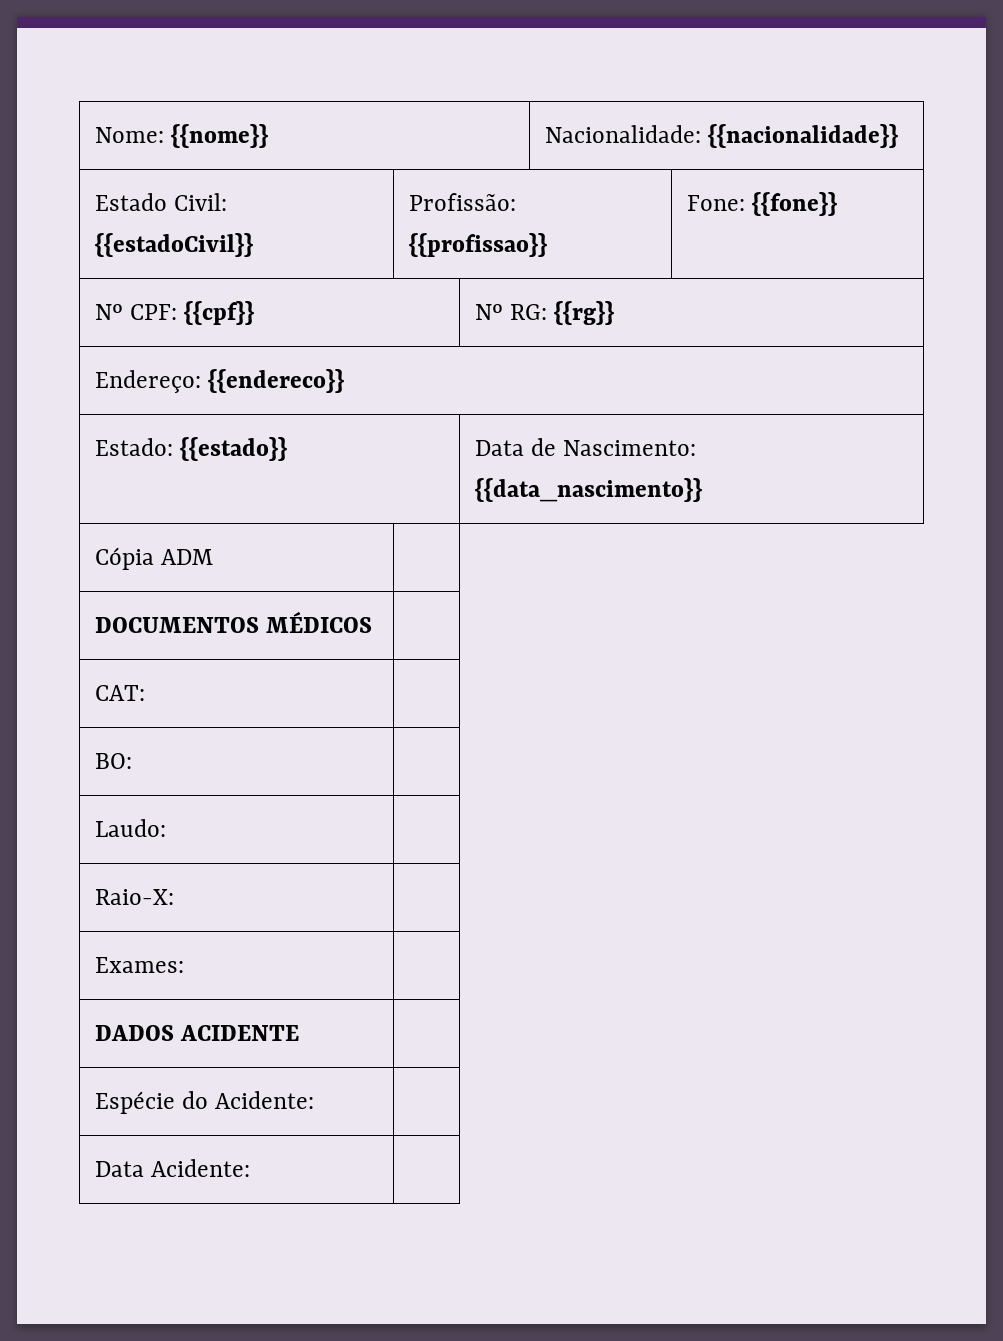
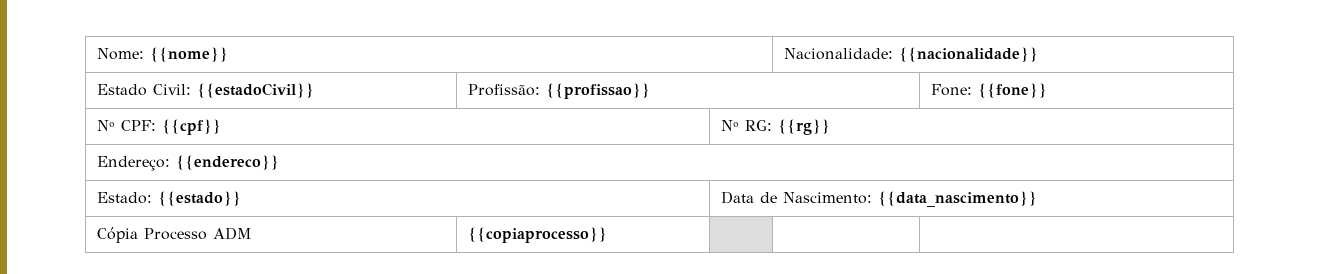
- Cópia ADM |
- DOCUMENTOS MÉDICOS |
- CAT: |
- BO: |
- Laudo: |
- Raio-X: |
- Exames: |
- DADOS ACIDENTE |
- Espécie do Acidente: |
- Data Acidente: |
+ Cópia Processo ADM | {{copiaprocesso}} | | |

